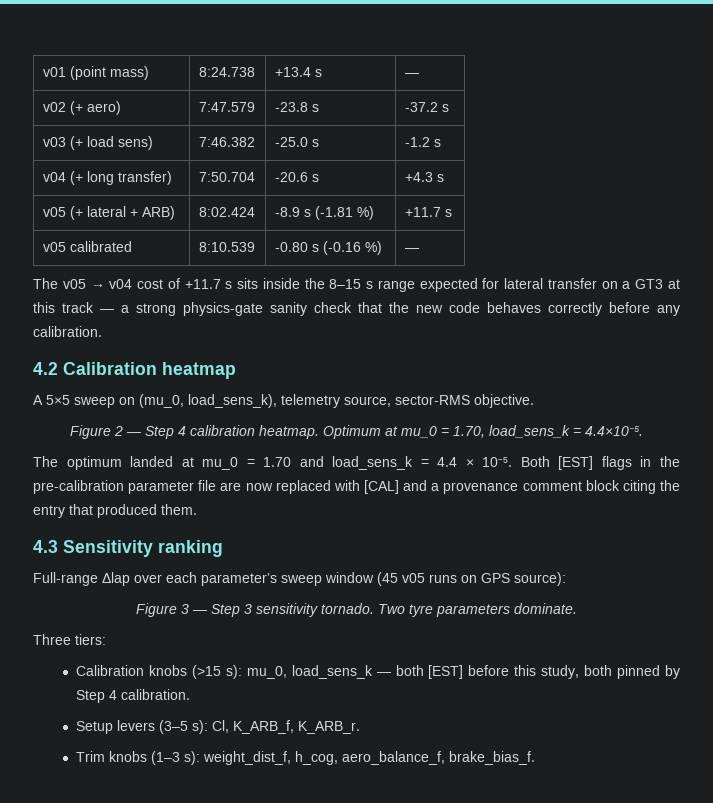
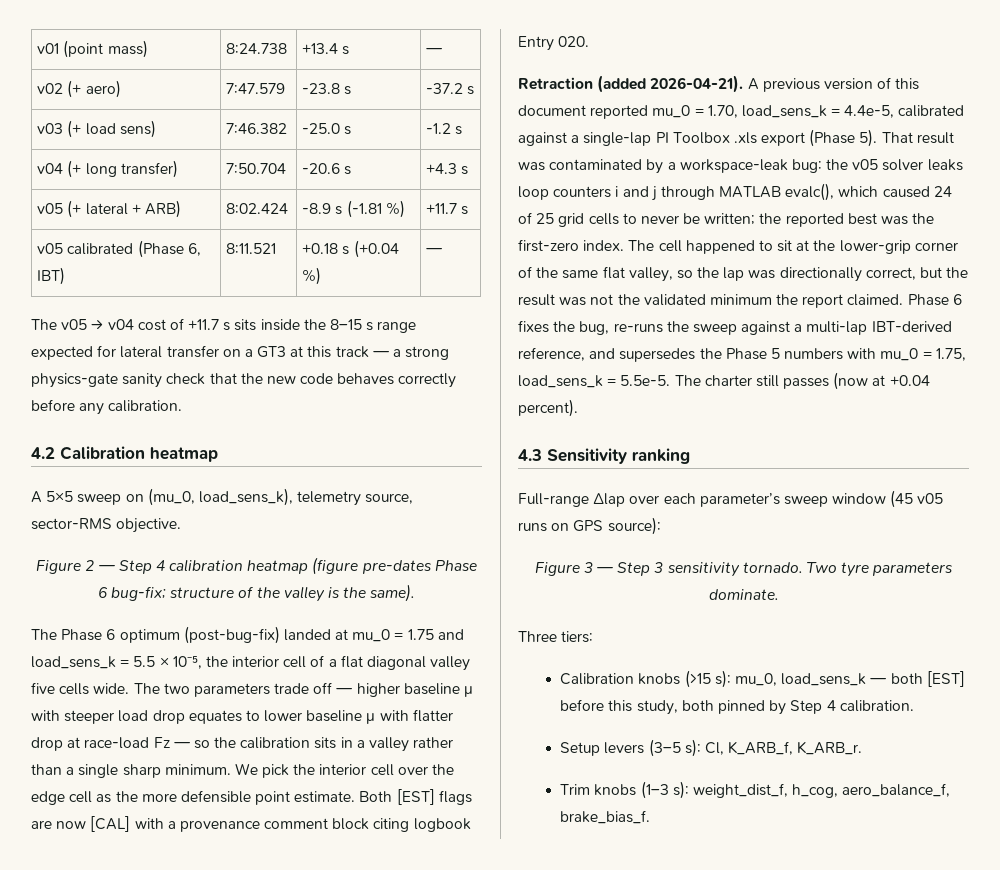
- v05 calibrated | 8:10.539 | -0.80 s (-0.16 %) | —
+ v05 calibrated (Phase 6, IBT) | 8:11.521 | +0.18 s (+0.04 %) | —
- Figure 2 — Step 4 calibration heatmap. Optimum at mu_0 = 1.70, load_sens_k = 4.4×10⁻⁵.
- The optimum landed at mu_0 = 1.70 and load_sens_k = 4.4 × 10⁻⁵. Both [EST] flags in the pre-calibration parameter file are now replaced with [CAL] and a provenance comment block citing the entry that produced them.
+ Figure 2 — Step 4 calibration heatmap (figure pre-dates Phase 6 bug-fix; structure of the valley is the same).
+ The Phase 6 optimum (post-bug-fix) landed at mu_0 = 1.75 and load_sens_k = 5.5 × 10⁻⁵, the interior cell of a flat diagonal valley five cells wide. The two parameters trade off — higher baseline μ with steeper load drop equates to lower baseline μ with flatter drop at race-load Fz — so the calibration sits in a valley rather than a single sharp minimum. We pick the interior cell over the edge cell as the more defensible point estimate. Both [EST] flags are now [CAL] with a provenance comment block citing logbook Entry 020.
+ Retraction (added 2026-04-21). A previous version of this document reported mu_0 = 1.70, load_sens_k = 4.4e-5, calibrated against a single-lap PI Toolbox .xls export (Phase 5). That result was contaminated by a workspace-leak bug: the v05 solver leaks loop counters i and j through MATLAB evalc(), which caused 24 of 25 grid cells to never be written; the reported best was the first-zero index. The cell happened to sit at the lower-grip corner of the same flat valley, so the lap was directionally correct, but the result was not the validated minimum the report claimed. Phase 6 fixes the bug, re-runs the sweep against a multi-lap IBT-derived reference, and supersedes the Phase 5 numbers with mu_0 = 1.75, load_sens_k = 5.5e-5. The charter still passes (now at +0.04 percent).

